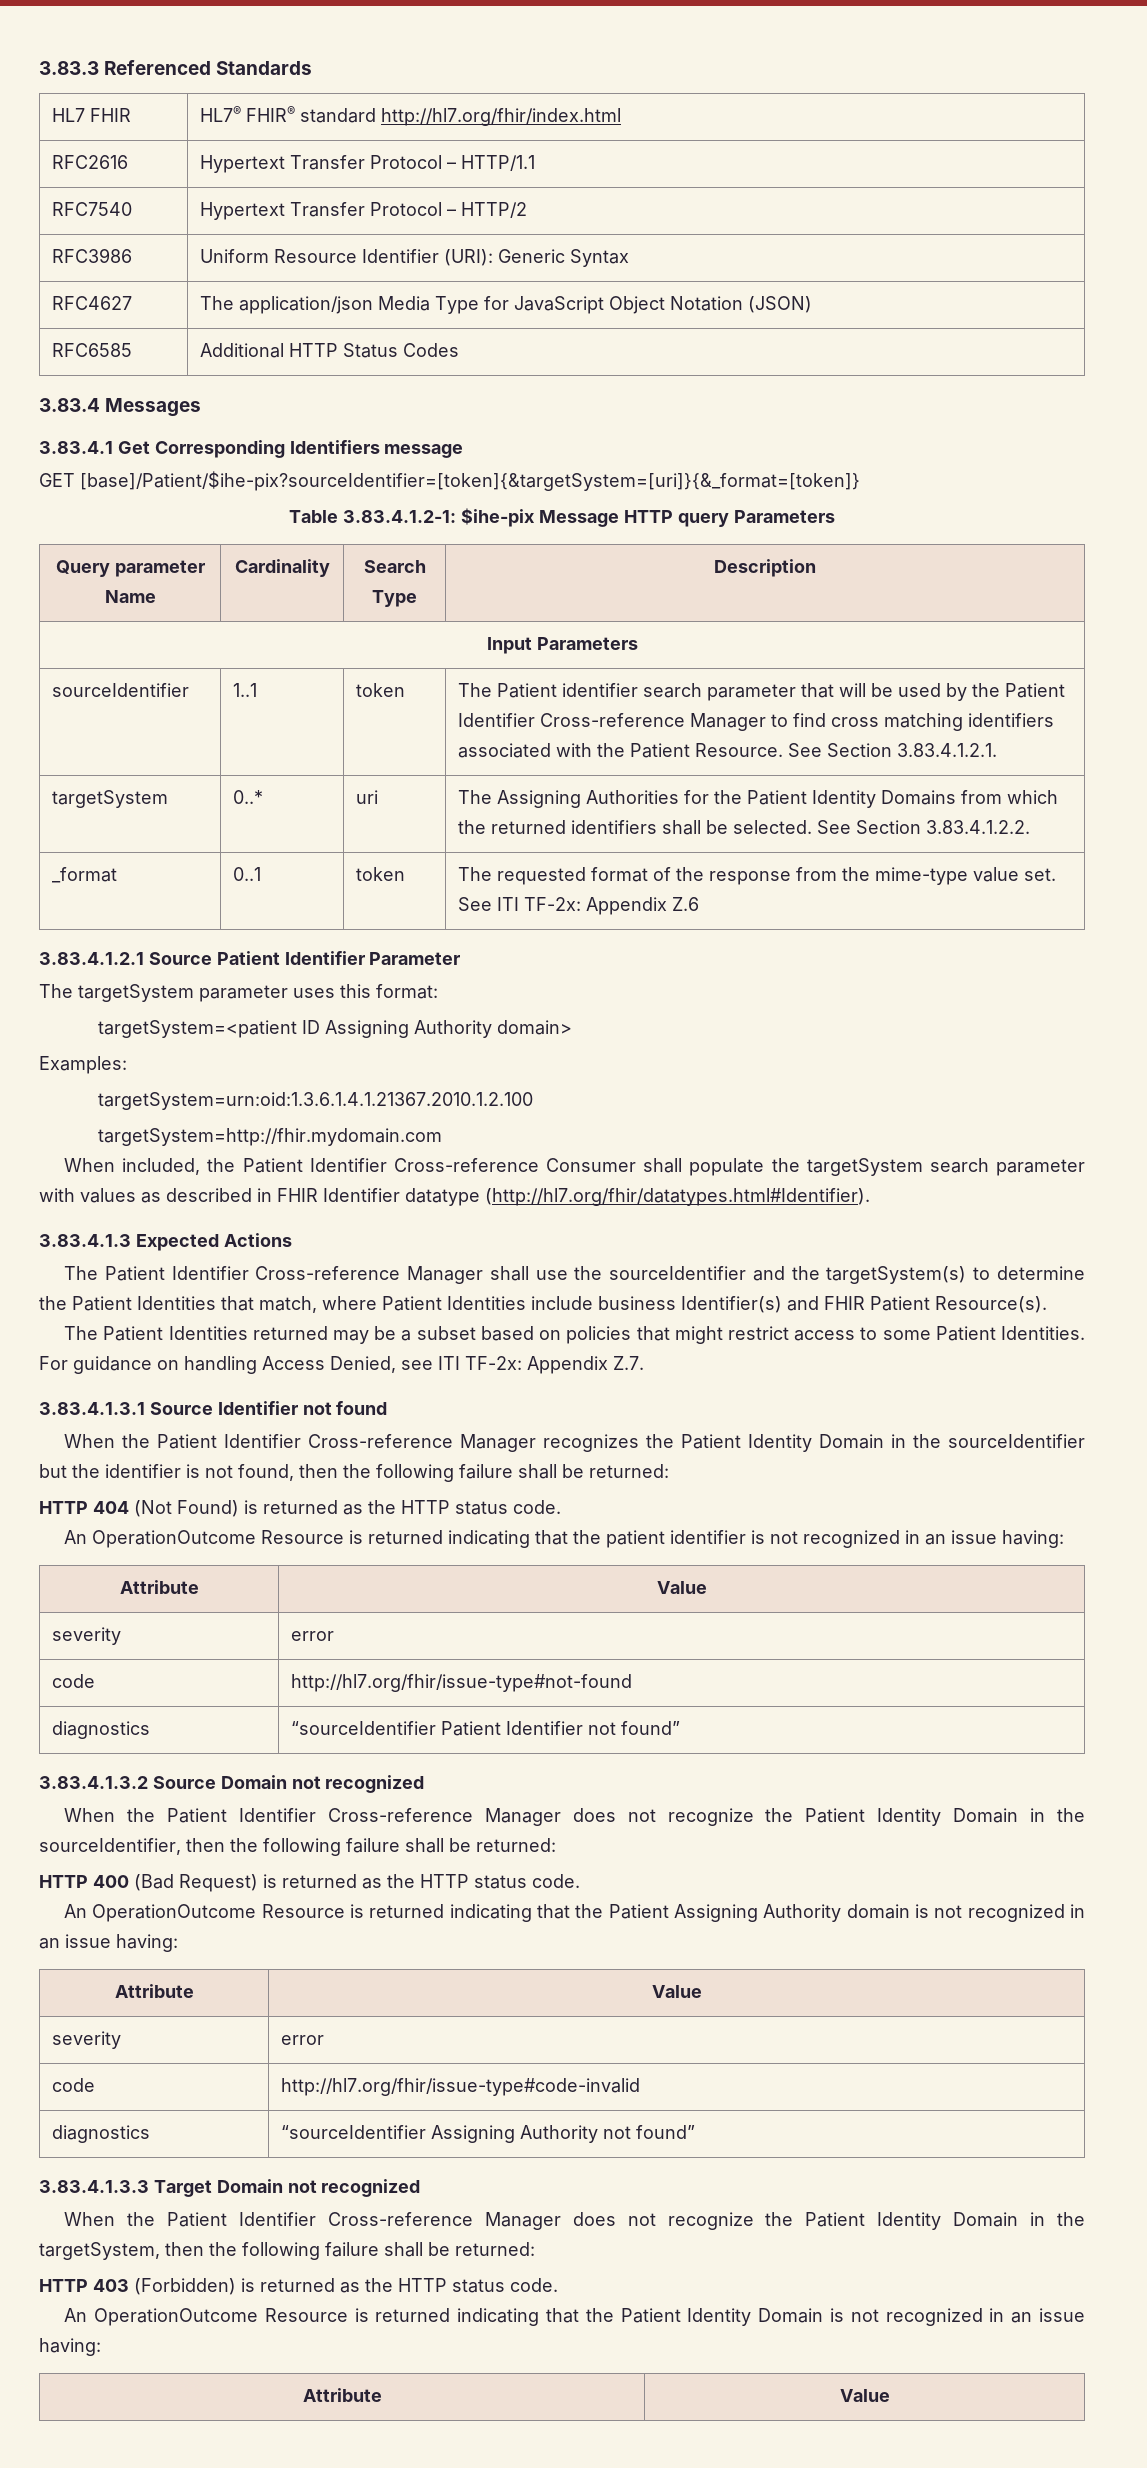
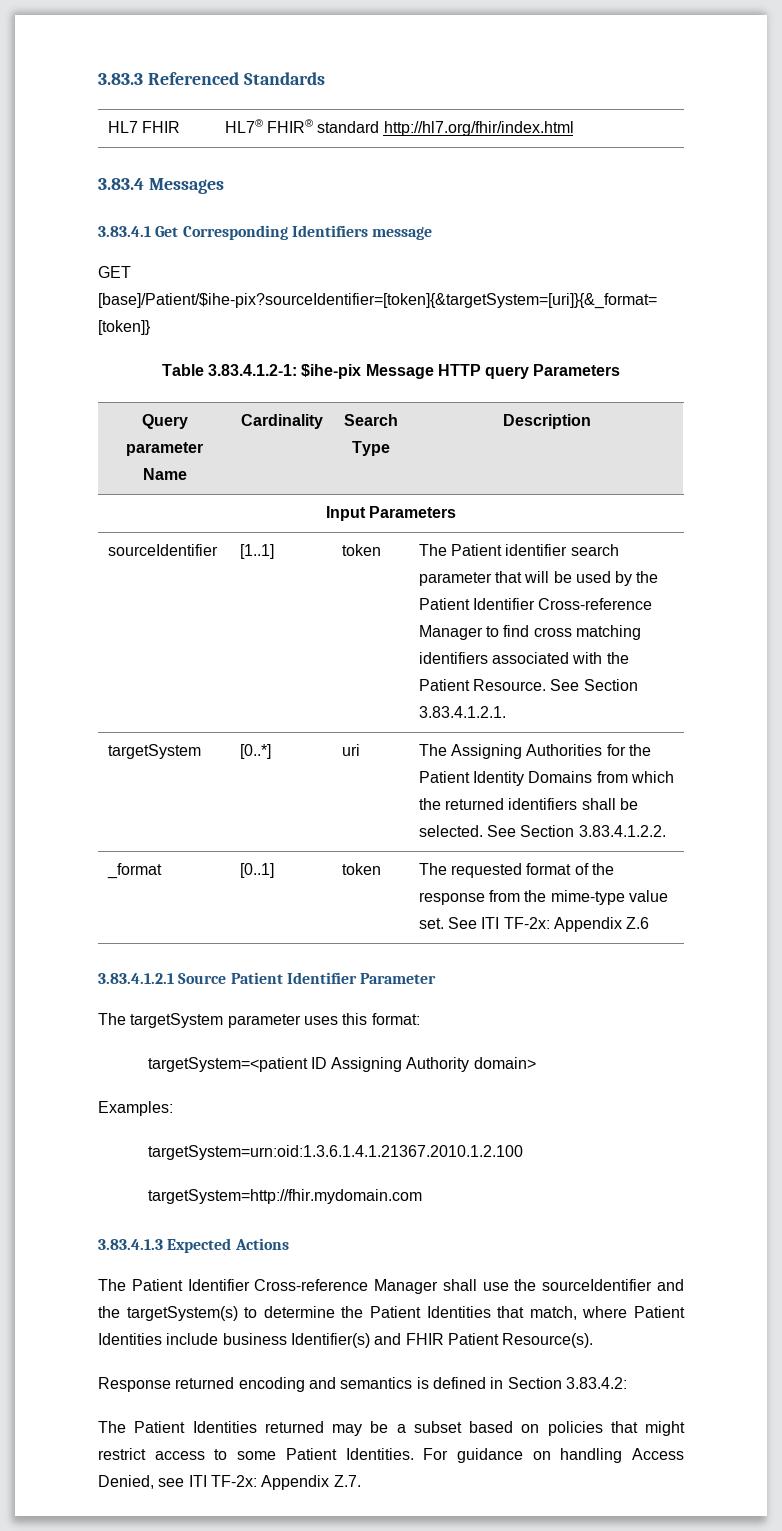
- RFC2616 | Hypertext Transfer Protocol – HTTP/1.1
- RFC7540 | Hypertext Transfer Protocol – HTTP/2
- RFC3986 | Uniform Resource Identifier (URI): Generic Syntax
- RFC4627 | The application/json Media Type for JavaScript Object Notation (JSON)
- RFC6585 | Additional HTTP Status Codes
- sourceIdentifier | 1..1 | token | The Patient identifier search parameter that will be used by the Patient Identifier Cross-reference Manager to find cross matching identifiers associated with the Patient Resource. See Section 3.83.4.1.2.1.
+ sourceIdentifier | [1..1] | token | The Patient identifier search parameter that will be used by the Patient Identifier Cross-reference Manager to find cross matching identifiers associated with the Patient Resource. See Section 3.83.4.1.2.1.
- targetSystem | 0..* | uri | The Assigning Authorities for the Patient Identity Domains from which the returned identifiers shall be selected. See Section 3.83.4.1.2.2.
+ targetSystem | [0..*] | uri | The Assigning Authorities for the Patient Identity Domains from which the returned identifiers shall be selected. See Section 3.83.4.1.2.2.
- _format | 0..1 | token | The requested format of the response from the mime-type value set. See ITI TF-2x: Appendix Z.6
+ _format | [0..1] | token | The requested format of the response from the mime-type value set. See ITI TF-2x: Appendix Z.6
- When included, the Patient Identifier Cross-reference Consumer shall populate the targetSystem search parameter with values as described in FHIR Identifier datatype (http://hl7.org/fhir/datatypes.html#Identifier).
+ Response returned encoding and semantics is defined in Section 3.83.4.2:
- 3.83.4.1.3.1 Source Identifier not found
- When the Patient Identifier Cross-reference Manager recognizes the Patient Identity Domain in the sourceIdentifier but the identifier is not found, then the following failure shall be returned:
- HTTP 404 (Not Found) is returned as the HTTP status code.
- An OperationOutcome Resource is returned indicating that the patient identifier is not recognized in an issue having:
- Attribute | Value
- severity | error
- code | http://hl7.org/fhir/issue-type#not-found
- diagnostics | “sourceIdentifier Patient Identifier not found”
- 3.83.4.1.3.2 Source Domain not recognized
- When the Patient Identifier Cross-reference Manager does not recognize the Patient Identity Domain in the sourceIdentifier, then the following failure shall be returned:
- HTTP 400 (Bad Request) is returned as the HTTP status code.
- An OperationOutcome Resource is returned indicating that the Patient Assigning Authority domain is not recognized in an issue having:
- Attribute | Value
- severity | error
- code | http://hl7.org/fhir/issue-type#code-invalid
- diagnostics | “sourceIdentifier Assigning Authority not found”
- 3.83.4.1.3.3 Target Domain not recognized
- When the Patient Identifier Cross-reference Manager does not recognize the Patient Identity Domain in the targetSystem, then the following failure shall be returned:
- HTTP 403 (Forbidden) is returned as the HTTP status code.
- An OperationOutcome Resource is returned indicating that the Patient Identity Domain is not recognized in an issue having:
- Attribute | Value

